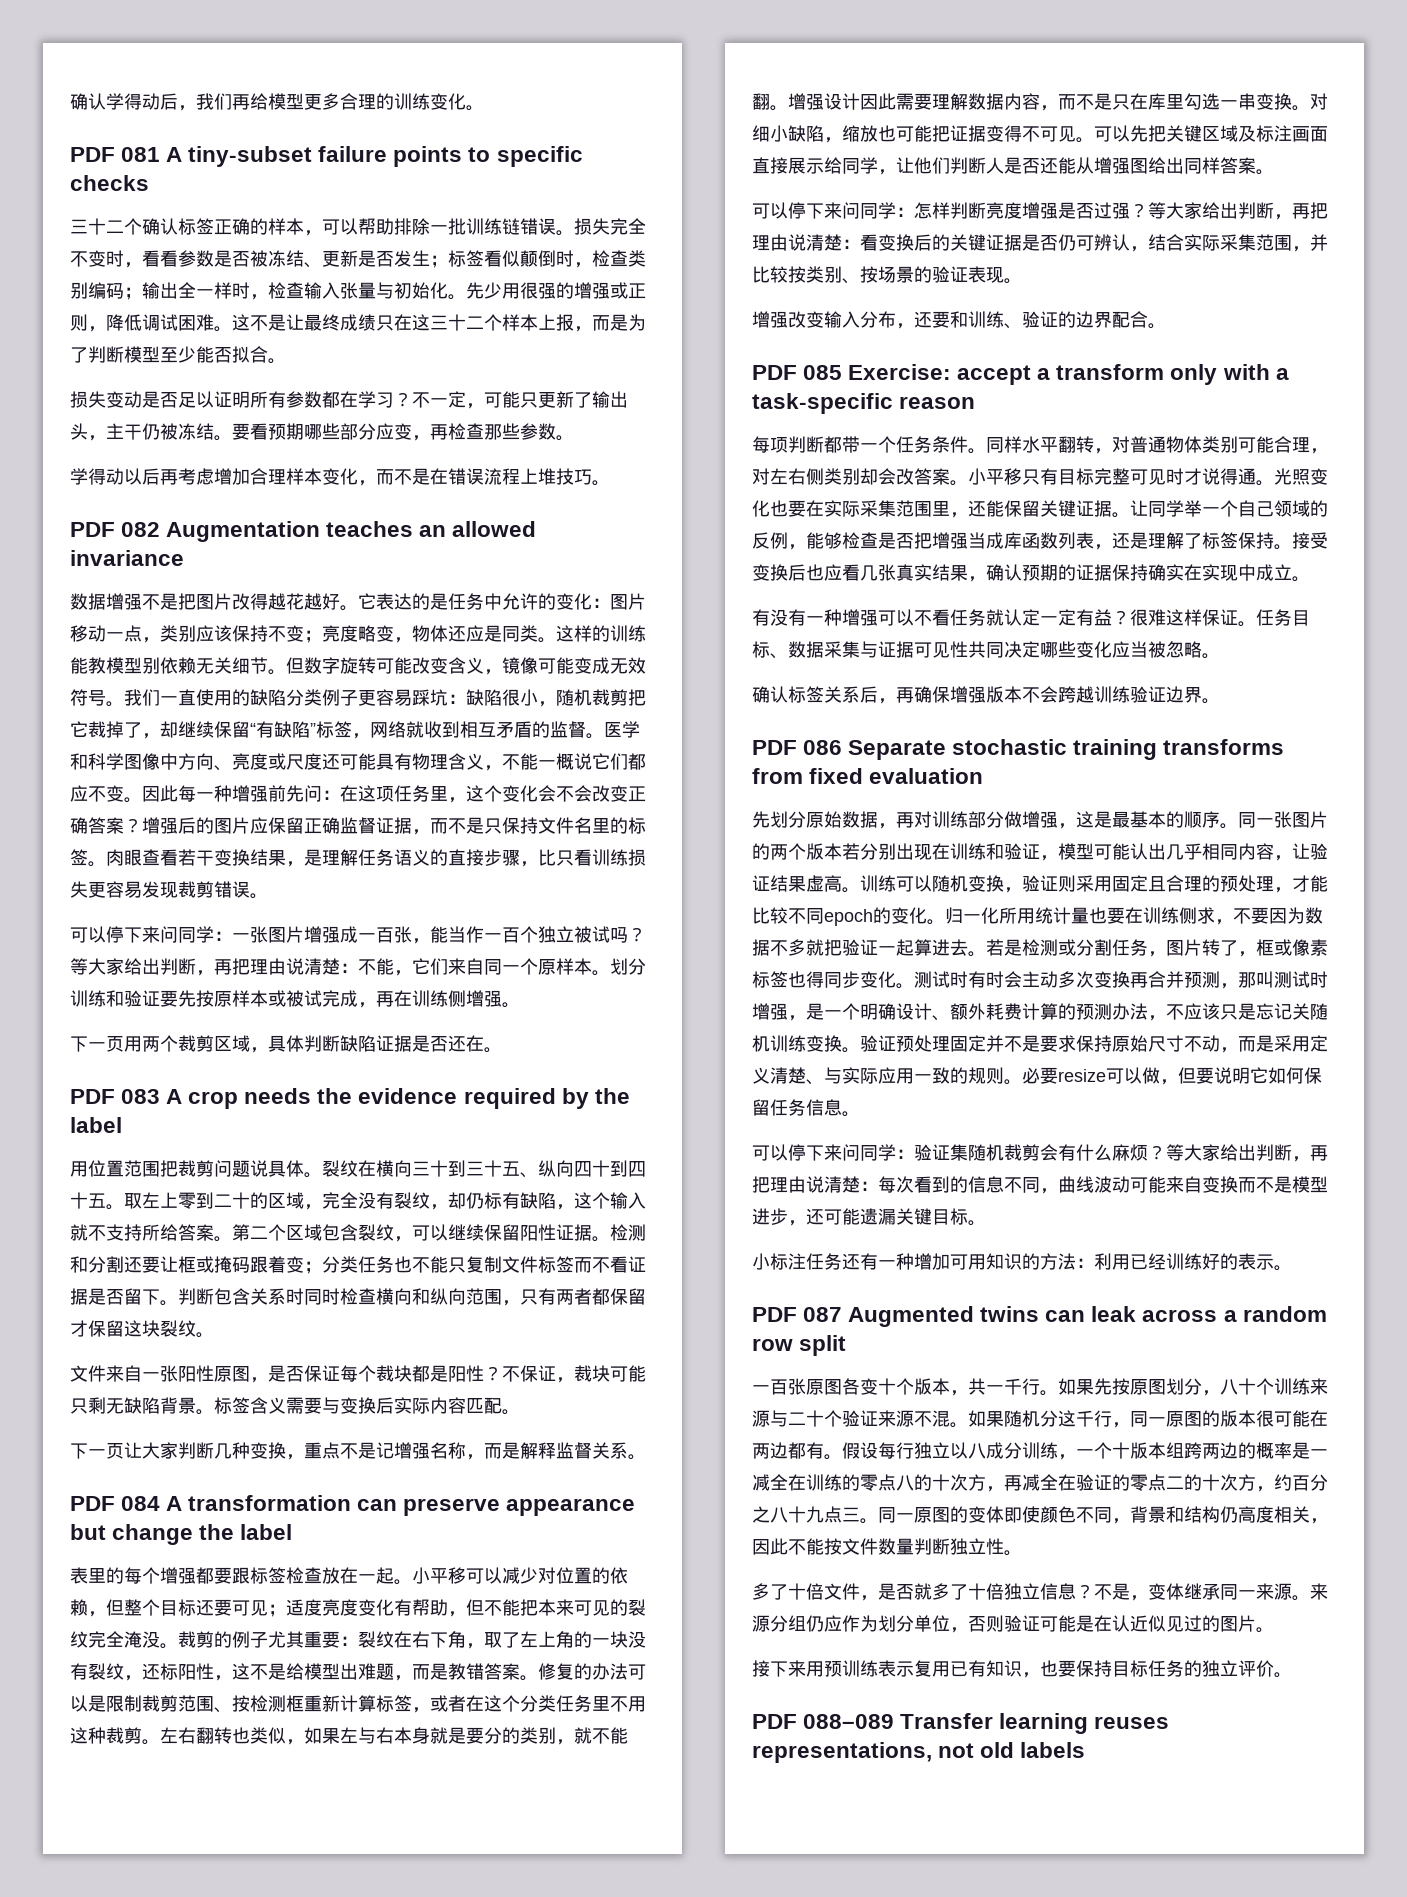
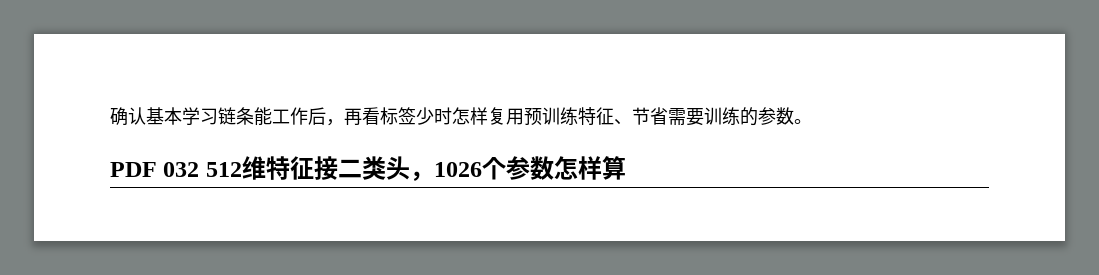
- 确认学得动后，我们再给模型更多合理的训练变化。
- PDF 081 A tiny-subset failure points to specific checks
- 三十二个确认标签正确的样本，可以帮助排除一批训练链错误。损失完全不变时，看看参数是否被冻结、更新是否发生；标签看似颠倒时，检查类别编码；输出全一样时，检查输入张量与初始化。先少用很强的增强或正则，降低调试困难。这不是让最终成绩只在这三十二个样本上报，而是为了判断模型至少能否拟合。
- 损失变动是否足以证明所有参数都在学习？不一定，可能只更新了输出头，主干仍被冻结。要看预期哪些部分应变，再检查那些参数。
- 学得动以后再考虑增加合理样本变化，而不是在错误流程上堆技巧。
- PDF 082 Augmentation teaches an allowed invariance
- 数据增强不是把图片改得越花越好。它表达的是任务中允许的变化：图片移动一点，类别应该保持不变；亮度略变，物体还应是同类。这样的训练能教模型别依赖无关细节。但数字旋转可能改变含义，镜像可能变成无效符号。我们一直使用的缺陷分类例子更容易踩坑：缺陷很小，随机裁剪把它裁掉了，却继续保留“有缺陷”标签，网络就收到相互矛盾的监督。医学和科学图像中方向、亮度或尺度还可能具有物理含义，不能一概说它们都应不变。因此每一种增强前先问：在这项任务里，这个变化会不会改变正确答案？增强后的图片应保留正确监督证据，而不是只保持文件名里的标签。肉眼查看若干变换结果，是理解任务语义的直接步骤，比只看训练损失更容易发现裁剪错误。
- 可以停下来问同学：一张图片增强成一百张，能当作一百个独立被试吗？等大家给出判断，再把理由说清楚：不能，它们来自同一个原样本。划分训练和验证要先按原样本或被试完成，再在训练侧增强。
- 下一页用两个裁剪区域，具体判断缺陷证据是否还在。
- PDF 083 A crop needs the evidence required by the label
- 用位置范围把裁剪问题说具体。裂纹在横向三十到三十五、纵向四十到四十五。取左上零到二十的区域，完全没有裂纹，却仍标有缺陷，这个输入就不支持所给答案。第二个区域包含裂纹，可以继续保留阳性证据。检测和分割还要让框或掩码跟着变；分类任务也不能只复制文件标签而不看证据是否留下。判断包含关系时同时检查横向和纵向范围，只有两者都保留才保留这块裂纹。
- 文件来自一张阳性原图，是否保证每个裁块都是阳性？不保证，裁块可能只剩无缺陷背景。标签含义需要与变换后实际内容匹配。
- 下一页让大家判断几种变换，重点不是记增强名称，而是解释监督关系。
- PDF 084 A transformation can preserve appearance but change the label
- 表里的每个增强都要跟标签检查放在一起。小平移可以减少对位置的依赖，但整个目标还要可见；适度亮度变化有帮助，但不能把本来可见的裂纹完全淹没。裁剪的例子尤其重要：裂纹在右下角，取了左上角的一块没有裂纹，还标阳性，这不是给模型出难题，而是教错答案。修复的办法可以是限制裁剪范围、按检测框重新计算标签，或者在这个分类任务里不用这种裁剪。左右翻转也类似，如果左与右本身就是要分的类别，就不能翻。增强设计因此需要理解数据内容，而不是只在库里勾选一串变换。对细小缺陷，缩放也可能把证据变得不可见。可以先把关键区域及标注画面直接展示给同学，让他们判断人是否还能从增强图给出同样答案。
- 可以停下来问同学：怎样判断亮度增强是否过强？等大家给出判断，再把理由说清楚：看变换后的关键证据是否仍可辨认，结合实际采集范围，并比较按类别、按场景的验证表现。
- 增强改变输入分布，还要和训练、验证的边界配合。
- PDF 085 Exercise: accept a transform only with a task-specific reason
- 每项判断都带一个任务条件。同样水平翻转，对普通物体类别可能合理，对左右侧类别却会改答案。小平移只有目标完整可见时才说得通。光照变化也要在实际采集范围里，还能保留关键证据。让同学举一个自己领域的反例，能够检查是否把增强当成库函数列表，还是理解了标签保持。接受变换后也应看几张真实结果，确认预期的证据保持确实在实现中成立。
- 有没有一种增强可以不看任务就认定一定有益？很难这样保证。任务目标、数据采集与证据可见性共同决定哪些变化应当被忽略。
- 确认标签关系后，再确保增强版本不会跨越训练验证边界。
- PDF 086 Separate stochastic training transforms from fixed evaluation
- 先划分原始数据，再对训练部分做增强，这是最基本的顺序。同一张图片的两个版本若分别出现在训练和验证，模型可能认出几乎相同内容，让验证结果虚高。训练可以随机变换，验证则采用固定且合理的预处理，才能比较不同epoch的变化。归一化所用统计量也要在训练侧求，不要因为数据不多就把验证一起算进去。若是检测或分割任务，图片转了，框或像素标签也得同步变化。测试时有时会主动多次变换再合并预测，那叫测试时增强，是一个明确设计、额外耗费计算的预测办法，不应该只是忘记关随机训练变换。验证预处理固定并不是要求保持原始尺寸不动，而是采用定义清楚、与实际应用一致的规则。必要resize可以做，但要说明它如何保留任务信息。
- 可以停下来问同学：验证集随机裁剪会有什么麻烦？等大家给出判断，再把理由说清楚：每次看到的信息不同，曲线波动可能来自变换而不是模型进步，还可能遗漏关键目标。
- 小标注任务还有一种增加可用知识的方法：利用已经训练好的表示。
- PDF 087 Augmented twins can leak across a random row split
- 一百张原图各变十个版本，共一千行。如果先按原图划分，八十个训练来源与二十个验证来源不混。如果随机分这千行，同一原图的版本很可能在两边都有。假设每行独立以八成分训练，一个十版本组跨两边的概率是一减全在训练的零点八的十次方，再减全在验证的零点二的十次方，约百分之八十九点三。同一原图的变体即使颜色不同，背景和结构仍高度相关，因此不能按文件数量判断独立性。
- 多了十倍文件，是否就多了十倍独立信息？不是，变体继承同一来源。来源分组仍应作为划分单位，否则验证可能是在认近似见过的图片。
- 接下来用预训练表示复用已有知识，也要保持目标任务的独立评价。
- PDF 088–089 Transfer learning reuses representations, not old labels
+ 确认基本学习链条能工作后，再看标签少时怎样复用预训练特征、节省需要训练的参数。
+ PDF 032 512维特征接二类头，1026个参数怎样算

